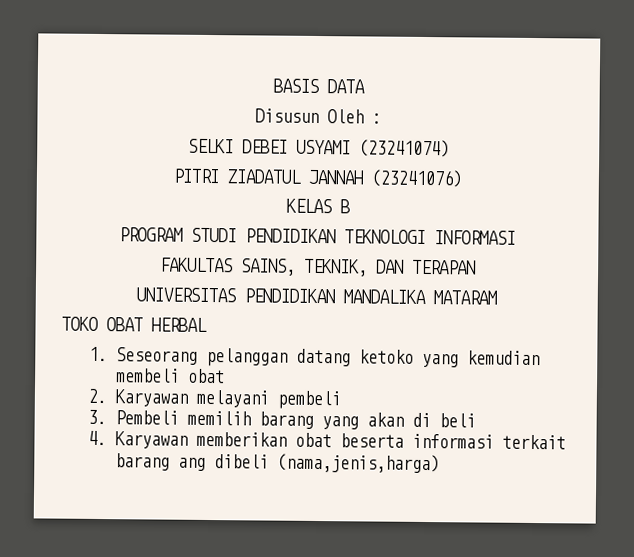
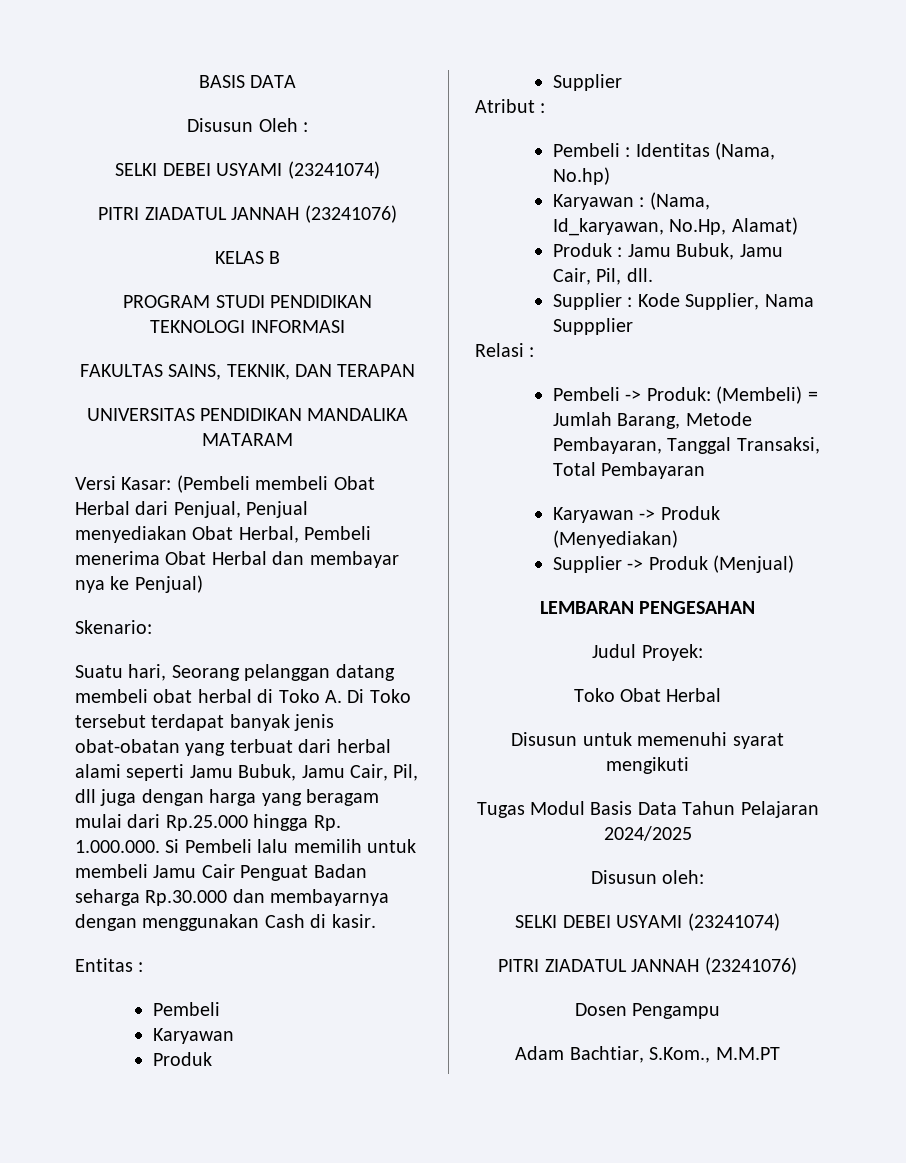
- TOKO OBAT HERBAL
- 1. Seseorang pelanggan datang ketoko yang kemudian membeli obat
- 2. Karyawan melayani pembeli
- 3. Pembeli memilih barang yang akan di beli
- 4. Karyawan memberikan obat beserta informasi terkait barang ang dibeli (nama,jenis,harga)
+ Versi Kasar: (Pembeli membeli Obat Herbal dari Penjual, Penjual menyediakan Obat Herbal, Pembeli menerima Obat Herbal dan membayar nya ke Penjual)
+ Skenario:
+ Suatu hari, Seorang pelanggan datang membeli obat herbal di Toko A. Di Toko tersebut terdapat banyak jenis obat-obatan yang terbuat dari herbal alami seperti Jamu Bubuk, Jamu Cair, Pil, dll juga dengan harga yang beragam mulai dari Rp.25.000 hingga Rp. 1.000.000. Si Pembeli lalu memilih untuk membeli Jamu Cair Penguat Badan seharga Rp.30.000 dan membayarnya dengan menggunakan Cash di kasir.
+ Entitas :
+ Pembeli
+ Karyawan
+ Produk
+ Supplier
+ Atribut :
+ Pembeli : Identitas (Nama, No.hp)
+ Karyawan : (Nama, Id_karyawan, No.Hp, Alamat)
+ Produk : Jamu Bubuk, Jamu Cair, Pil, dll.
+ Supplier : Kode Supplier, Nama Suppplier
+ Relasi :
+ Pembeli -> Produk: (Membeli) = Jumlah Barang, Metode Pembayaran, Tanggal Transaksi, Total Pembayaran
+ Karyawan -> Produk (Menyediakan)
+ Supplier -> Produk (Menjual)
+ LEMBARAN PENGESAHAN
+ Judul Proyek:
+ Toko Obat Herbal
+ Disusun untuk memenuhi syarat mengikuti
+ Tugas Modul Basis Data Tahun Pelajaran 2024/2025
+ Disusun oleh:
+ SELKI DEBEI USYAMI (23241074)
+ PITRI ZIADATUL JANNAH (23241076)
+ Dosen Pengampu
+ Adam Bachtiar, S.Kom., M.M.PT

